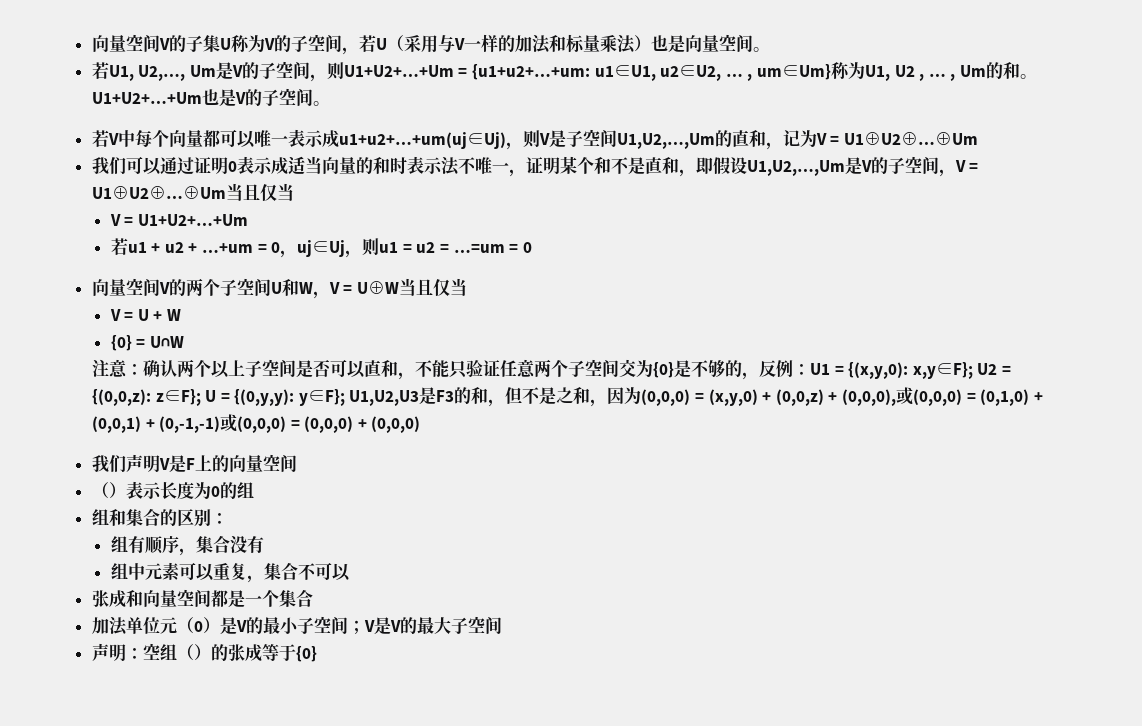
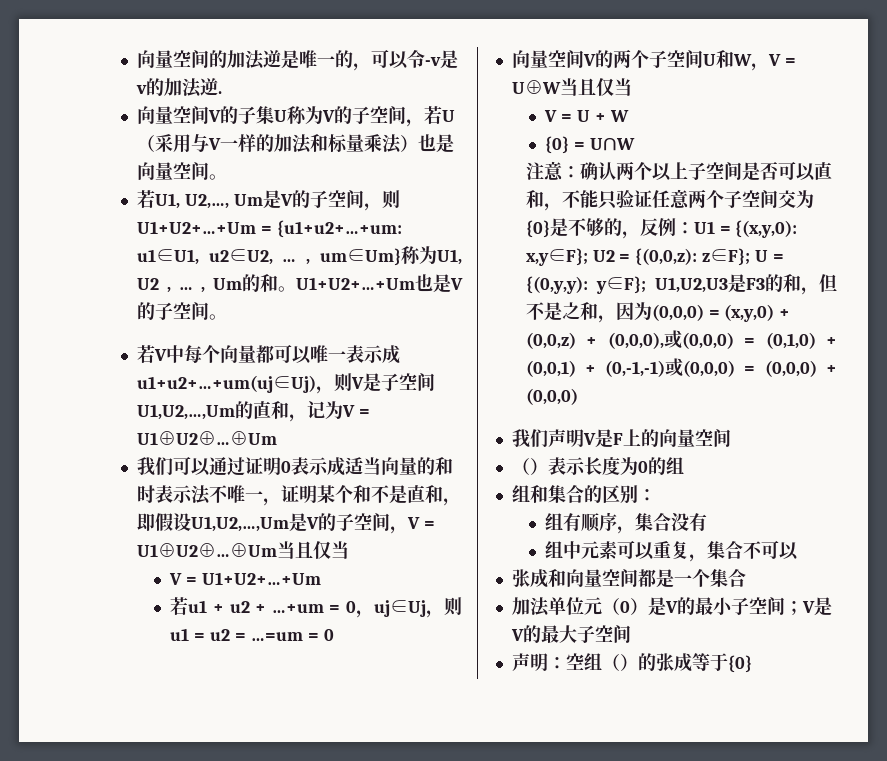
+ 向量空间的加法逆是唯一的，可以令-v是v的加法逆.

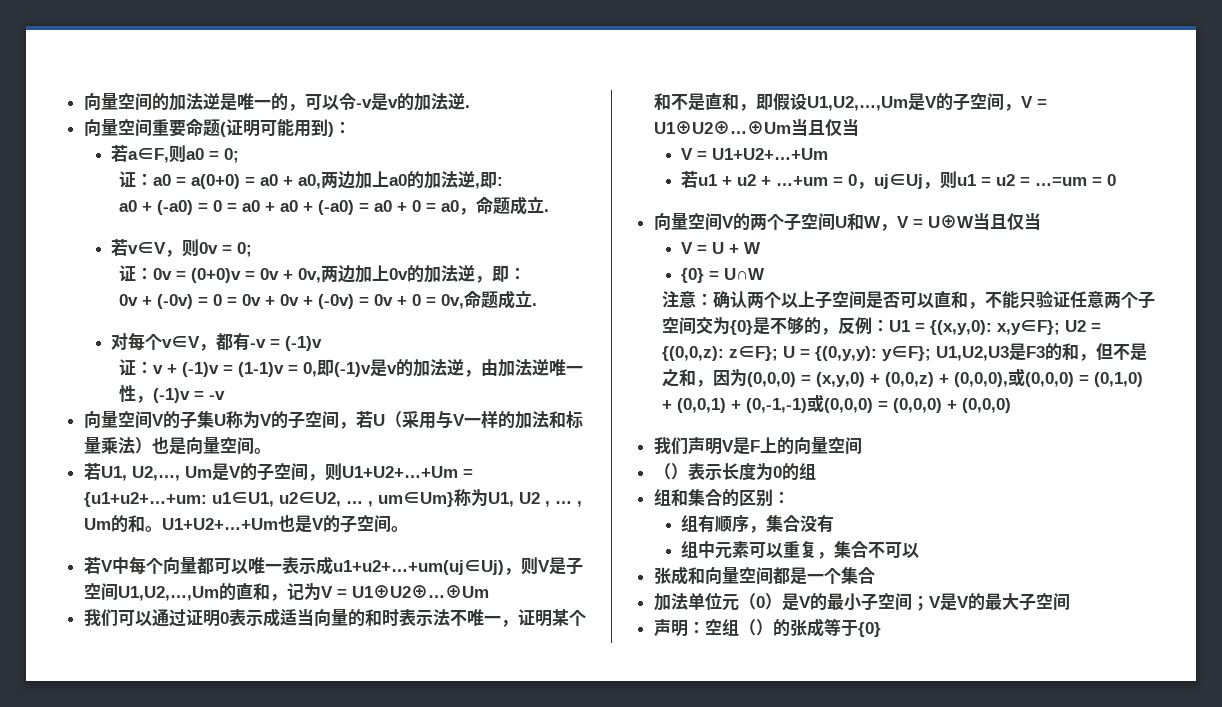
+ 向量空间重要命题(证明可能用到)：
+ 若a∈F,则a0 = 0;
+ 证：a0 = a(0+0) = a0 + a0,两边加上a0的加法逆,即:
+ a0 + (-a0) = 0 = a0 + a0 + (-a0) = a0 + 0 = a0，命题成立.
+ 若v∈V，则0v = 0;
+ 证：0v = (0+0)v = 0v + 0v,两边加上0v的加法逆，即：
+ 0v + (-0v) = 0 = 0v + 0v + (-0v) = 0v + 0 = 0v,命题成立.
+ 对每个v∈V，都有-v = (-1)v
+ 证：v + (-1)v = (1-1)v = 0,即(-1)v是v的加法逆，由加法逆唯一性，(-1)v = -v

